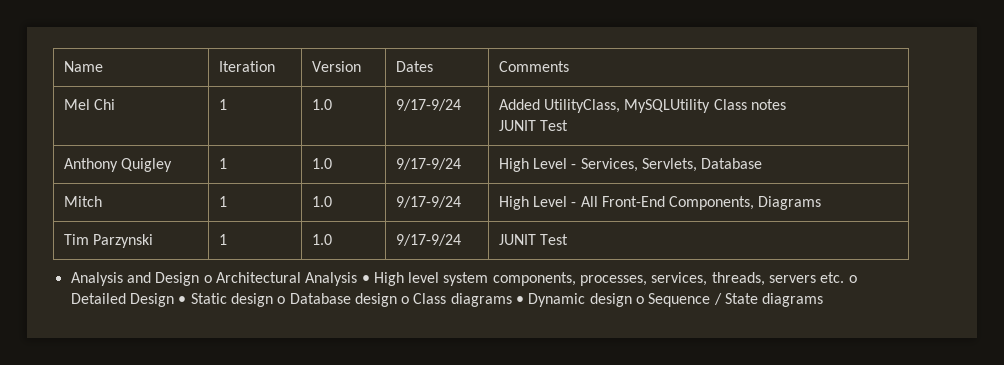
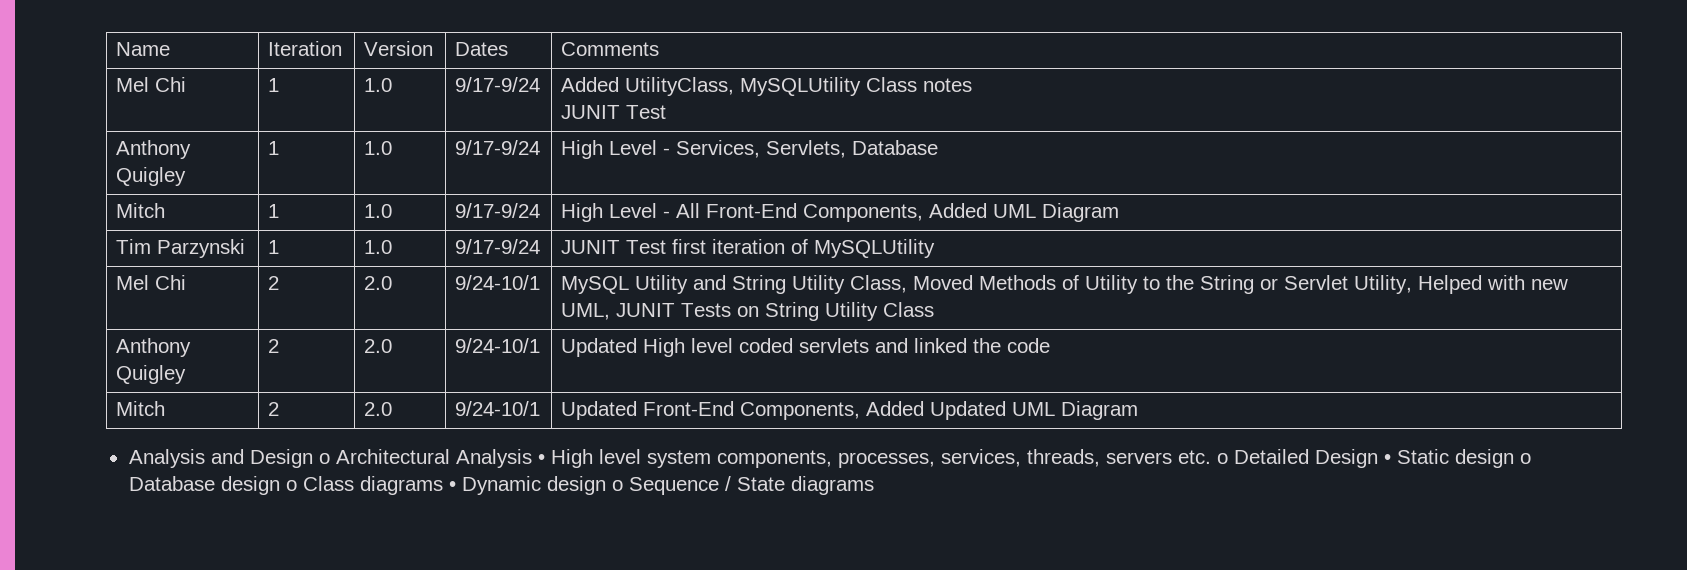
- Mitch | 1 | 1.0 | 9/17-9/24 | High Level - All Front-End Components, Diagrams
+ Mitch | 1 | 1.0 | 9/17-9/24 | High Level - All Front-End Components, Added UML Diagram
- Tim Parzynski | 1 | 1.0 | 9/17-9/24 | JUNIT Test
+ Tim Parzynski | 1 | 1.0 | 9/17-9/24 | JUNIT Test first iteration of MySQLUtility
+ Mel Chi | 2 | 2.0 | 9/24-10/1 | MySQL Utility and String Utility Class, Moved Methods of Utility to the String or Servlet Utility, Helped with new UML, JUNIT Tests on String Utility Class
+ Anthony Quigley | 2 | 2.0 | 9/24-10/1 | Updated High level coded servlets and linked the code
+ Mitch | 2 | 2.0 | 9/24-10/1 | Updated Front-End Components, Added Updated UML Diagram

